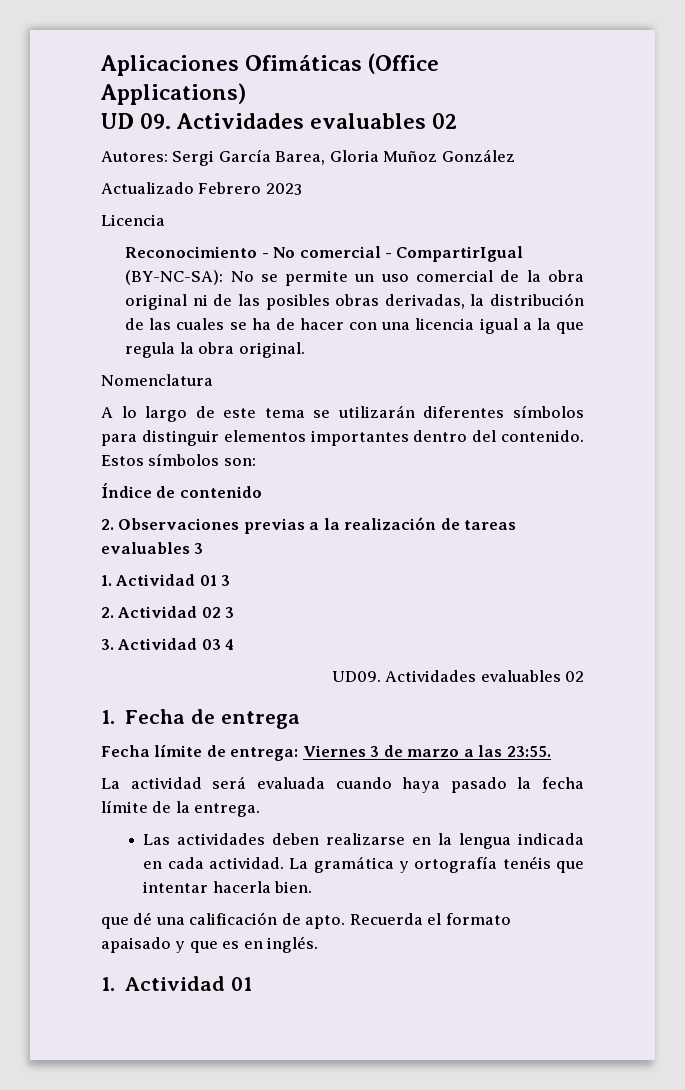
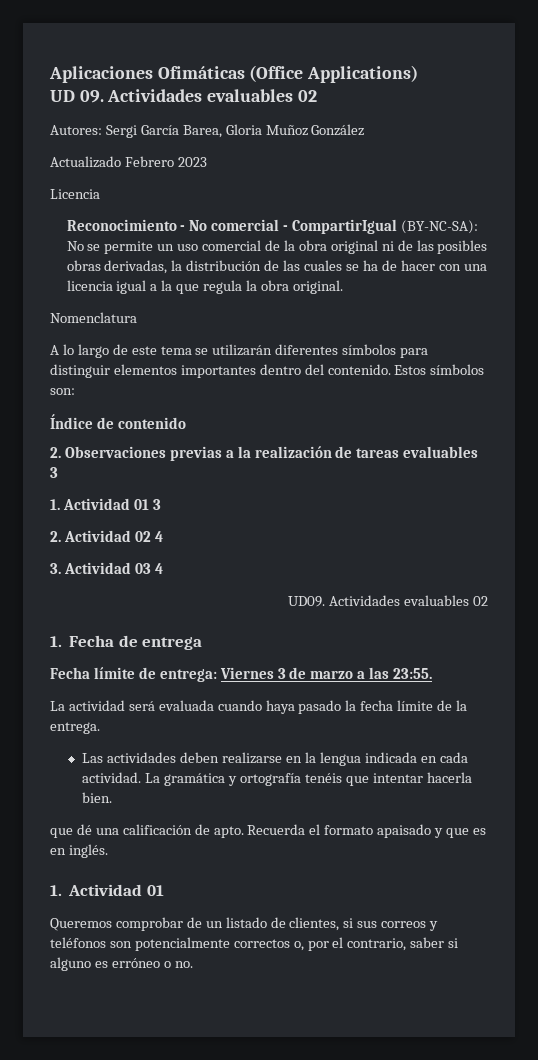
- 2. Actividad 02 3
+ 2. Actividad 02 4
+ Queremos comprobar de un listado de clientes, si sus correos y teléfonos son potencialmente correctos o, por el contrario, saber si alguno es erróneo o no.

